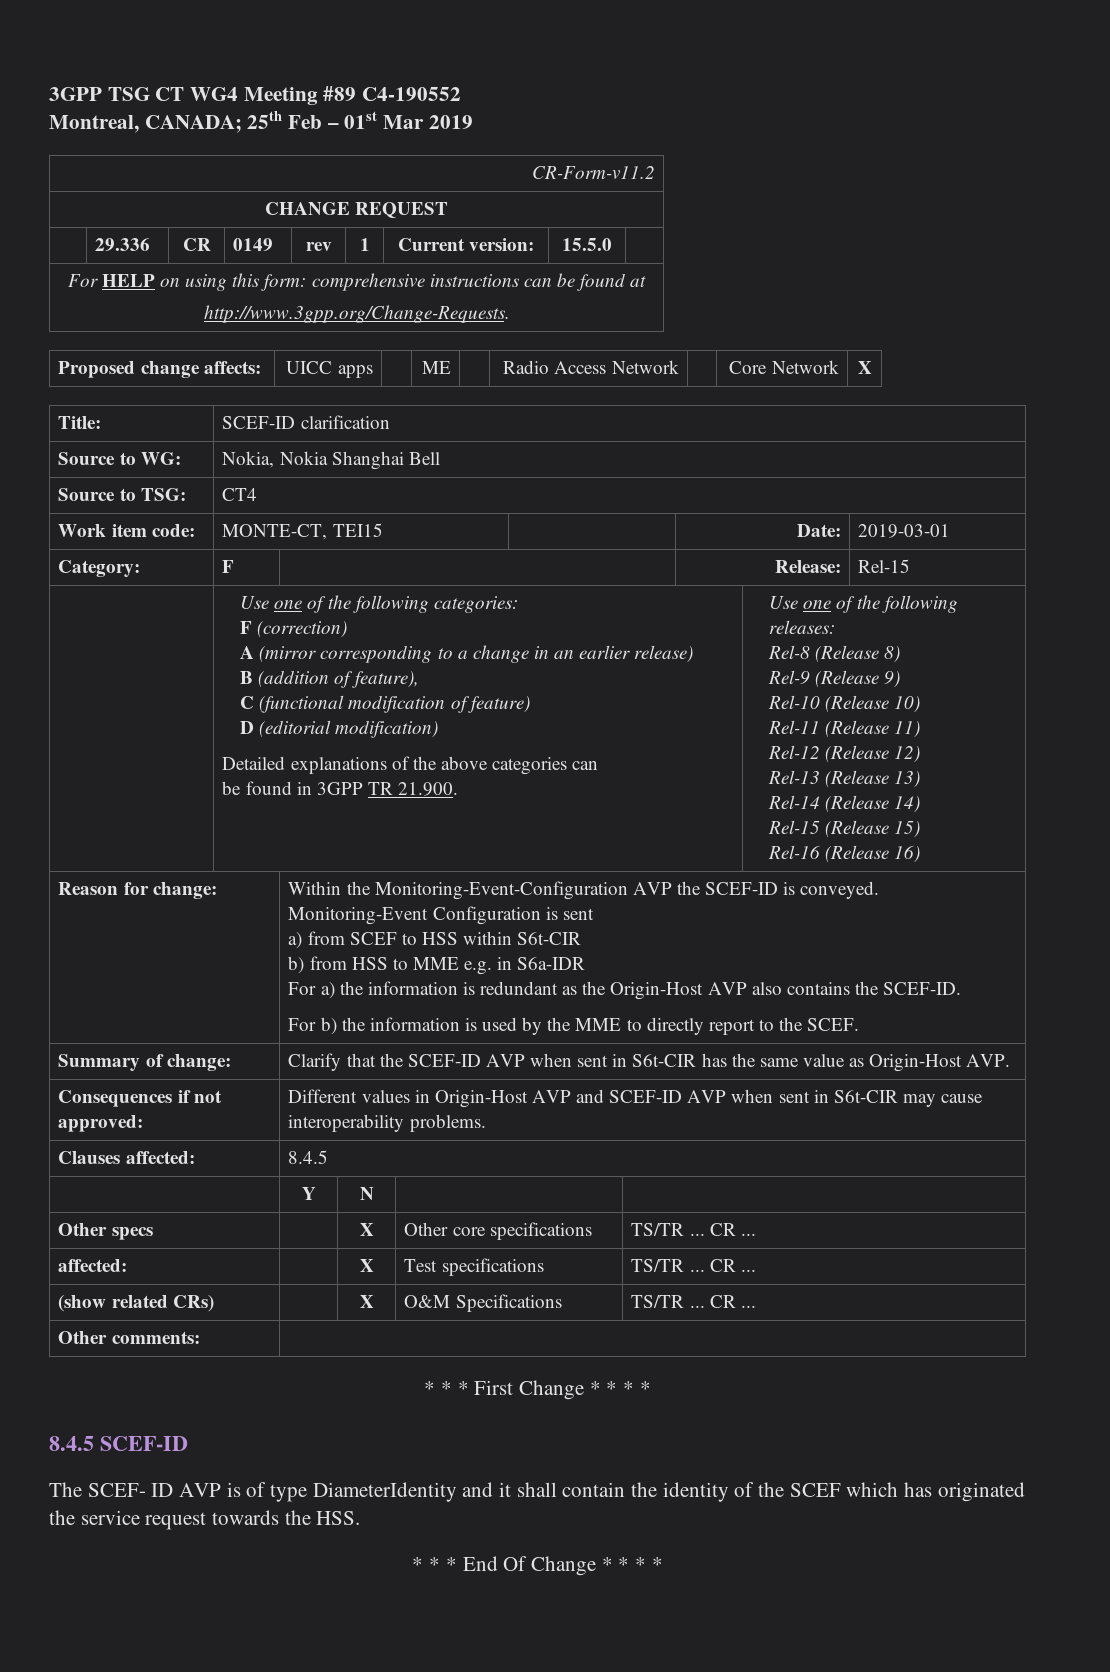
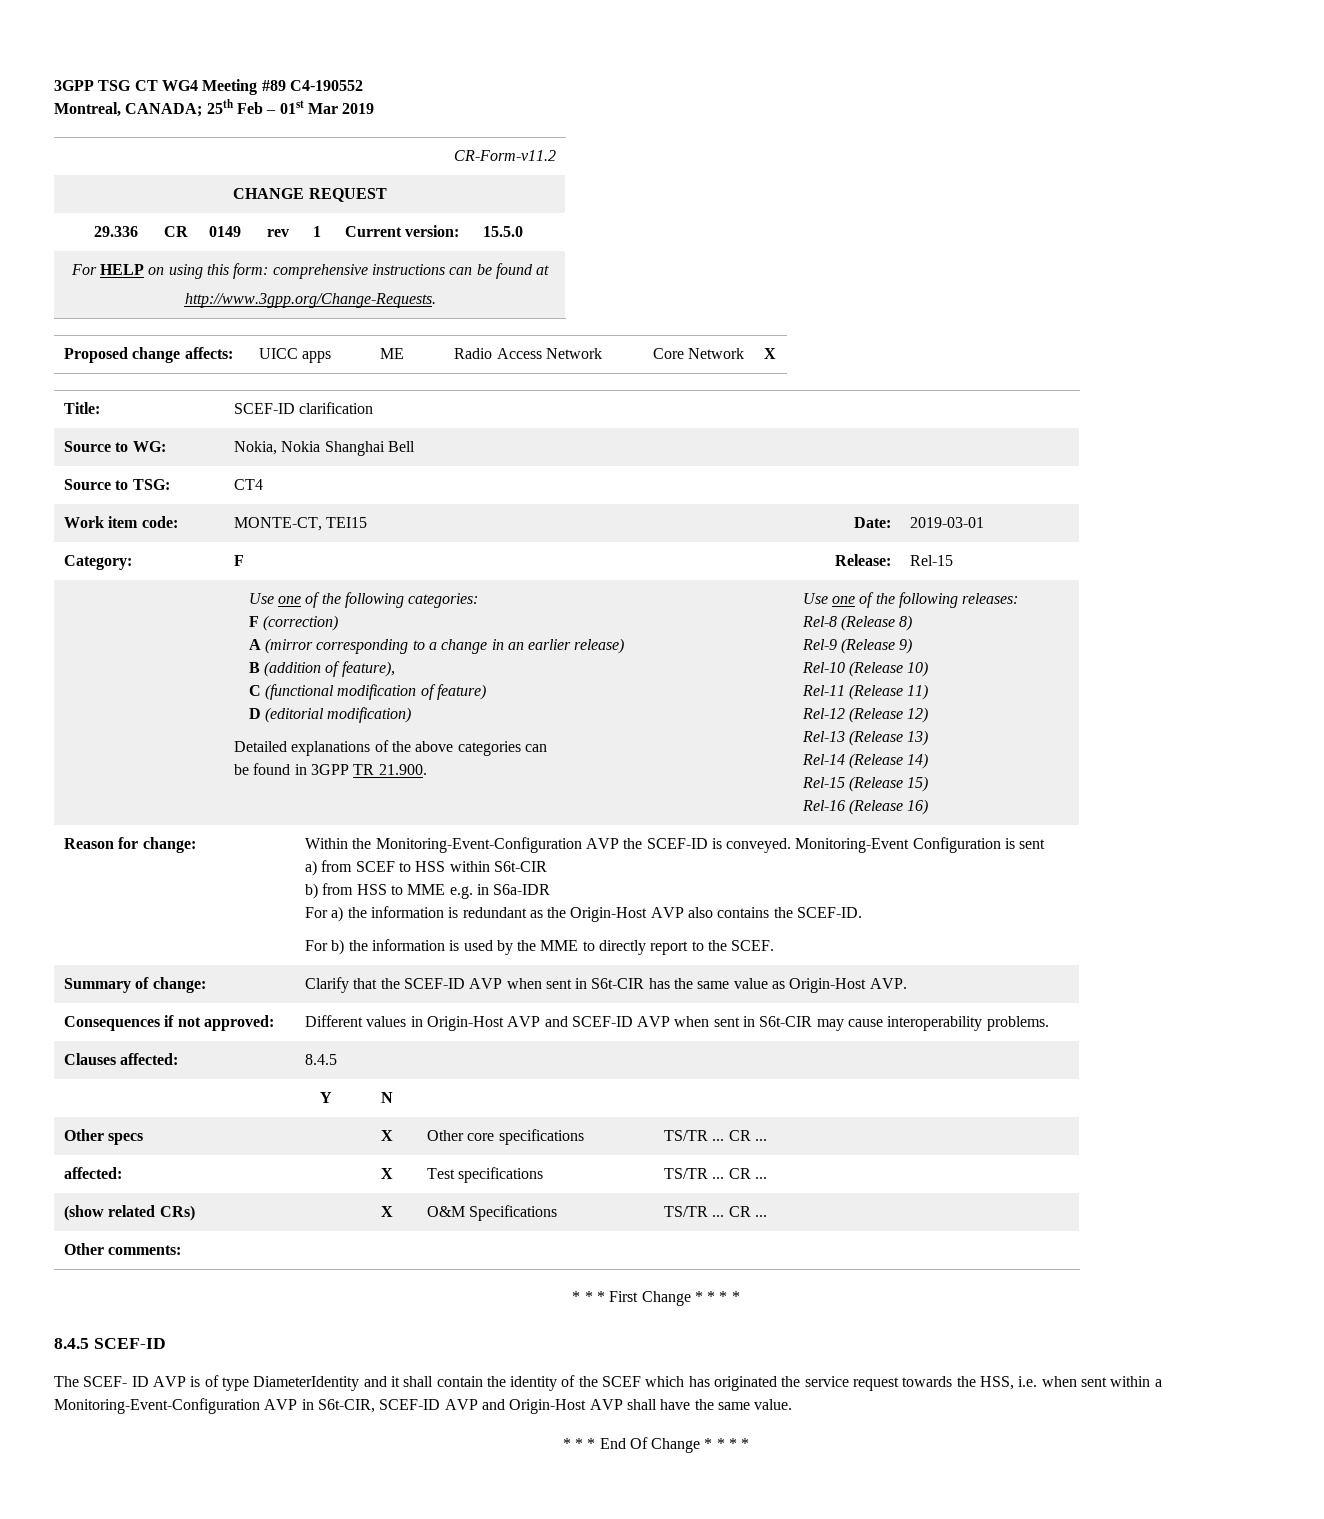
- The SCEF- ID AVP is of type DiameterIdentity and it shall contain the identity of the SCEF which has originated the service request towards the HSS.
+ The SCEF- ID AVP is of type DiameterIdentity and it shall contain the identity of the SCEF which has originated the service request towards the HSS, i.e. when sent within a Monitoring-Event-Configuration AVP in S6t-CIR, SCEF-ID AVP and Origin-Host AVP shall have the same value.

